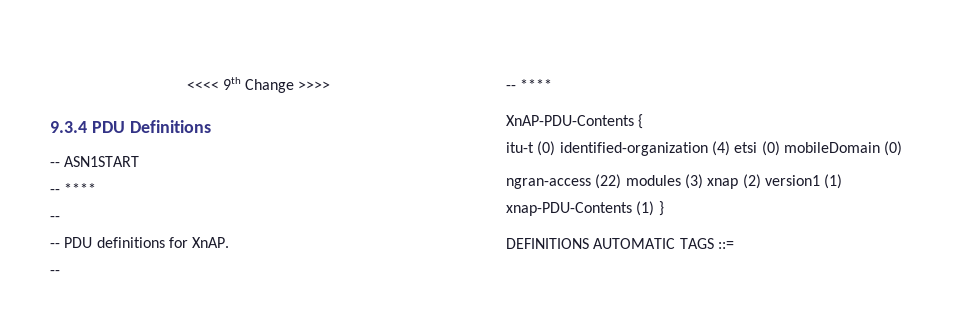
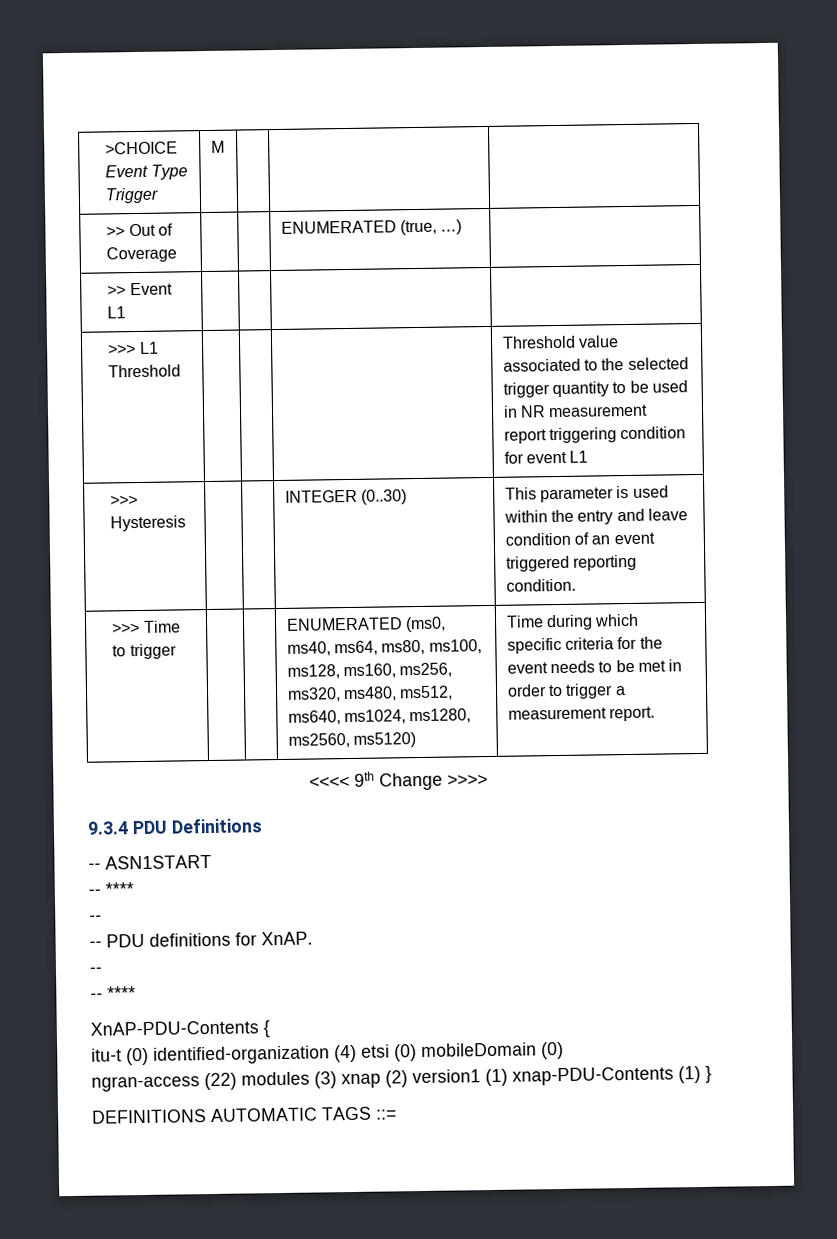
+ >CHOICE Event Type Trigger | M | | |
+ >> Out of Coverage | | | ENUMERATED (true, …) |
+ >> Event L1 | | | |
+ >>> L1 Threshold | | | | Threshold value associated to the selected trigger quantity to be used in NR measurement report triggering condition for event L1
+ >>> Hysteresis | | | INTEGER (0..30) | This parameter is used within the entry and leave condition of an event triggered reporting condition.
+ >>> Time to trigger | | | ENUMERATED (ms0, ms40, ms64, ms80, ms100, ms128, ms160, ms256, ms320, ms480, ms512, ms640, ms1024, ms1280, ms2560, ms5120) | Time during which specific criteria for the event needs to be met in order to trigger a measurement report.

